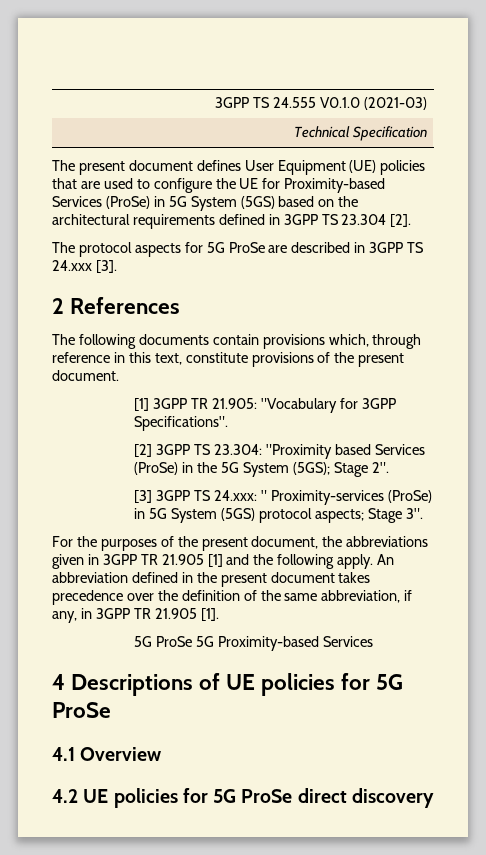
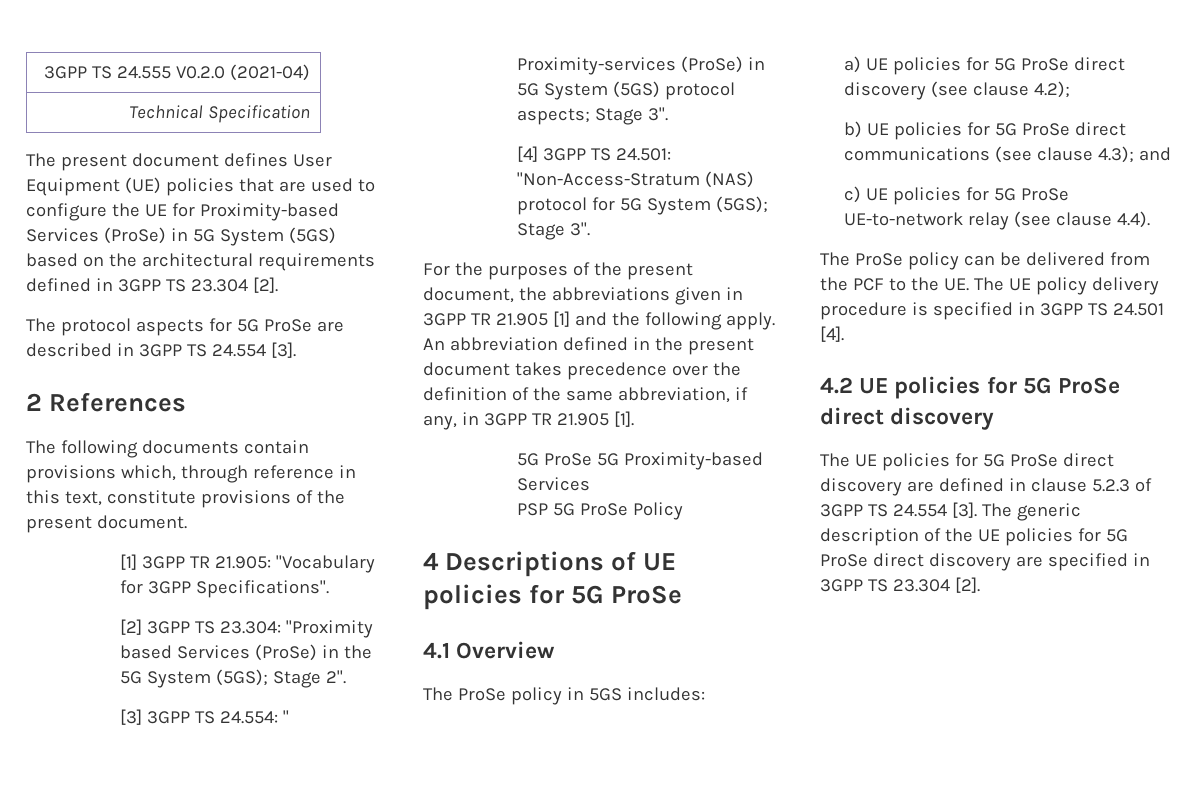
- 3GPP TS 24.555 V0.1.0 (2021-03)
+ 3GPP TS 24.555 V0.2.0 (2021-04)
- The protocol aspects for 5G ProSe are described in 3GPP TS 24.xxx [3].
+ The protocol aspects for 5G ProSe are described in 3GPP TS 24.554 [3].
- [3] 3GPP TS 24.xxx: " Proximity-services (ProSe) in 5G System (5GS) protocol aspects; Stage 3".
+ [3] 3GPP TS 24.554: " Proximity-services (ProSe) in 5G System (5GS) protocol aspects; Stage 3".
+ [4] 3GPP TS 24.501: "Non-Access-Stratum (NAS) protocol for 5G System (5GS); Stage 3".
+ PSP 5G ProSe Policy
+ The ProSe policy in 5GS includes:
+ a) UE policies for 5G ProSe direct discovery (see clause 4.2);
+ b) UE policies for 5G ProSe direct communications (see clause 4.3); and
+ c) UE policies for 5G ProSe UE-to-network relay (see clause 4.4).
+ The ProSe policy can be delivered from the PCF to the UE. The UE policy delivery procedure is specified in 3GPP TS 24.501 [4].
+ The UE policies for 5G ProSe direct discovery are defined in clause 5.2.3 of 3GPP TS 24.554 [3]. The generic description of the UE policies for 5G ProSe direct discovery are specified in 3GPP TS 23.304 [2].

